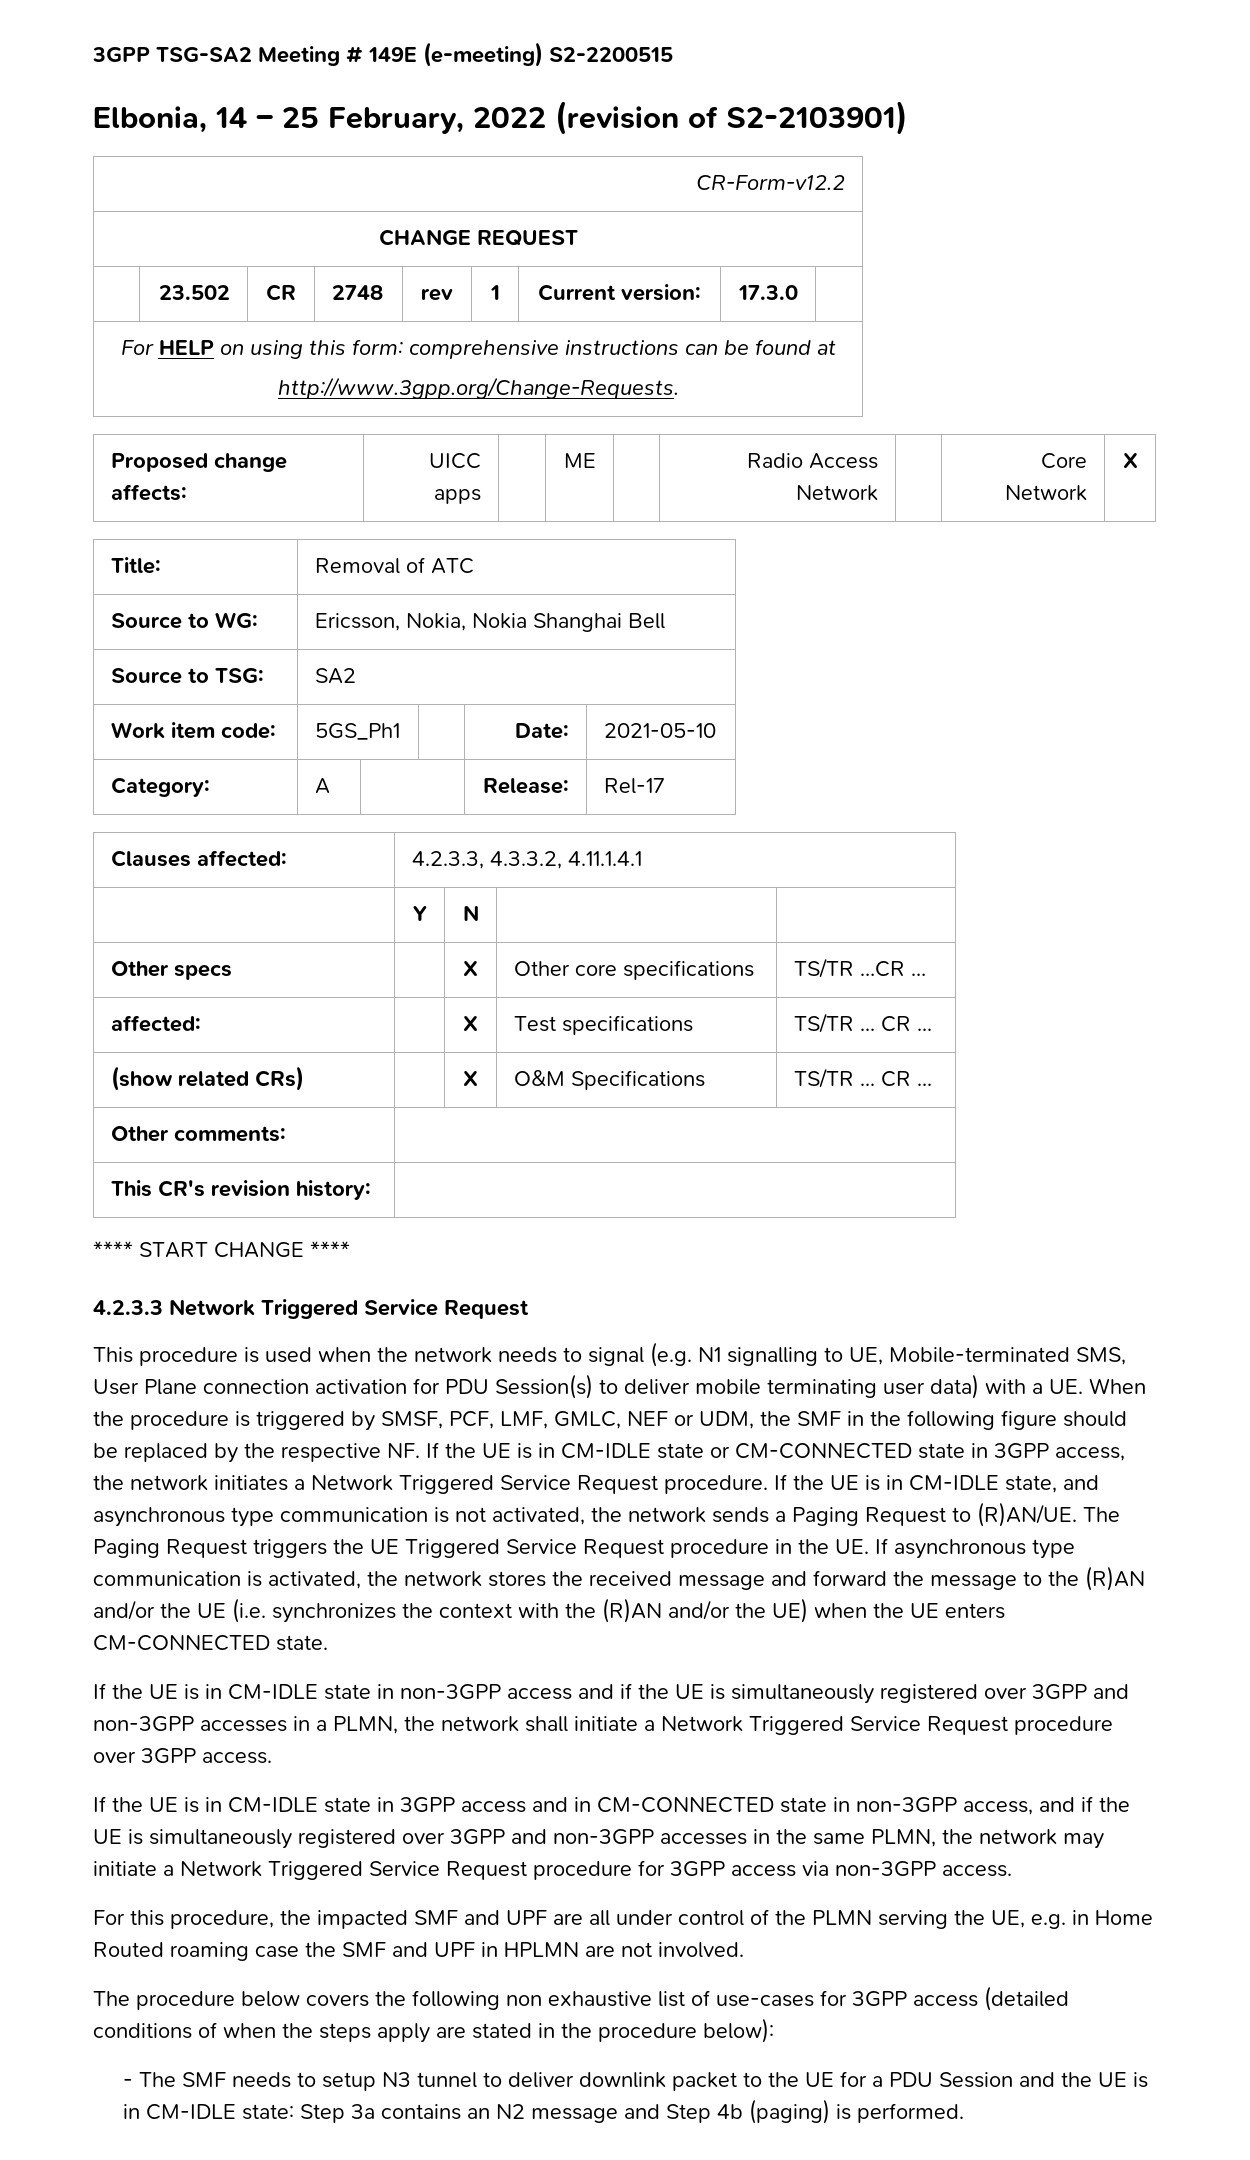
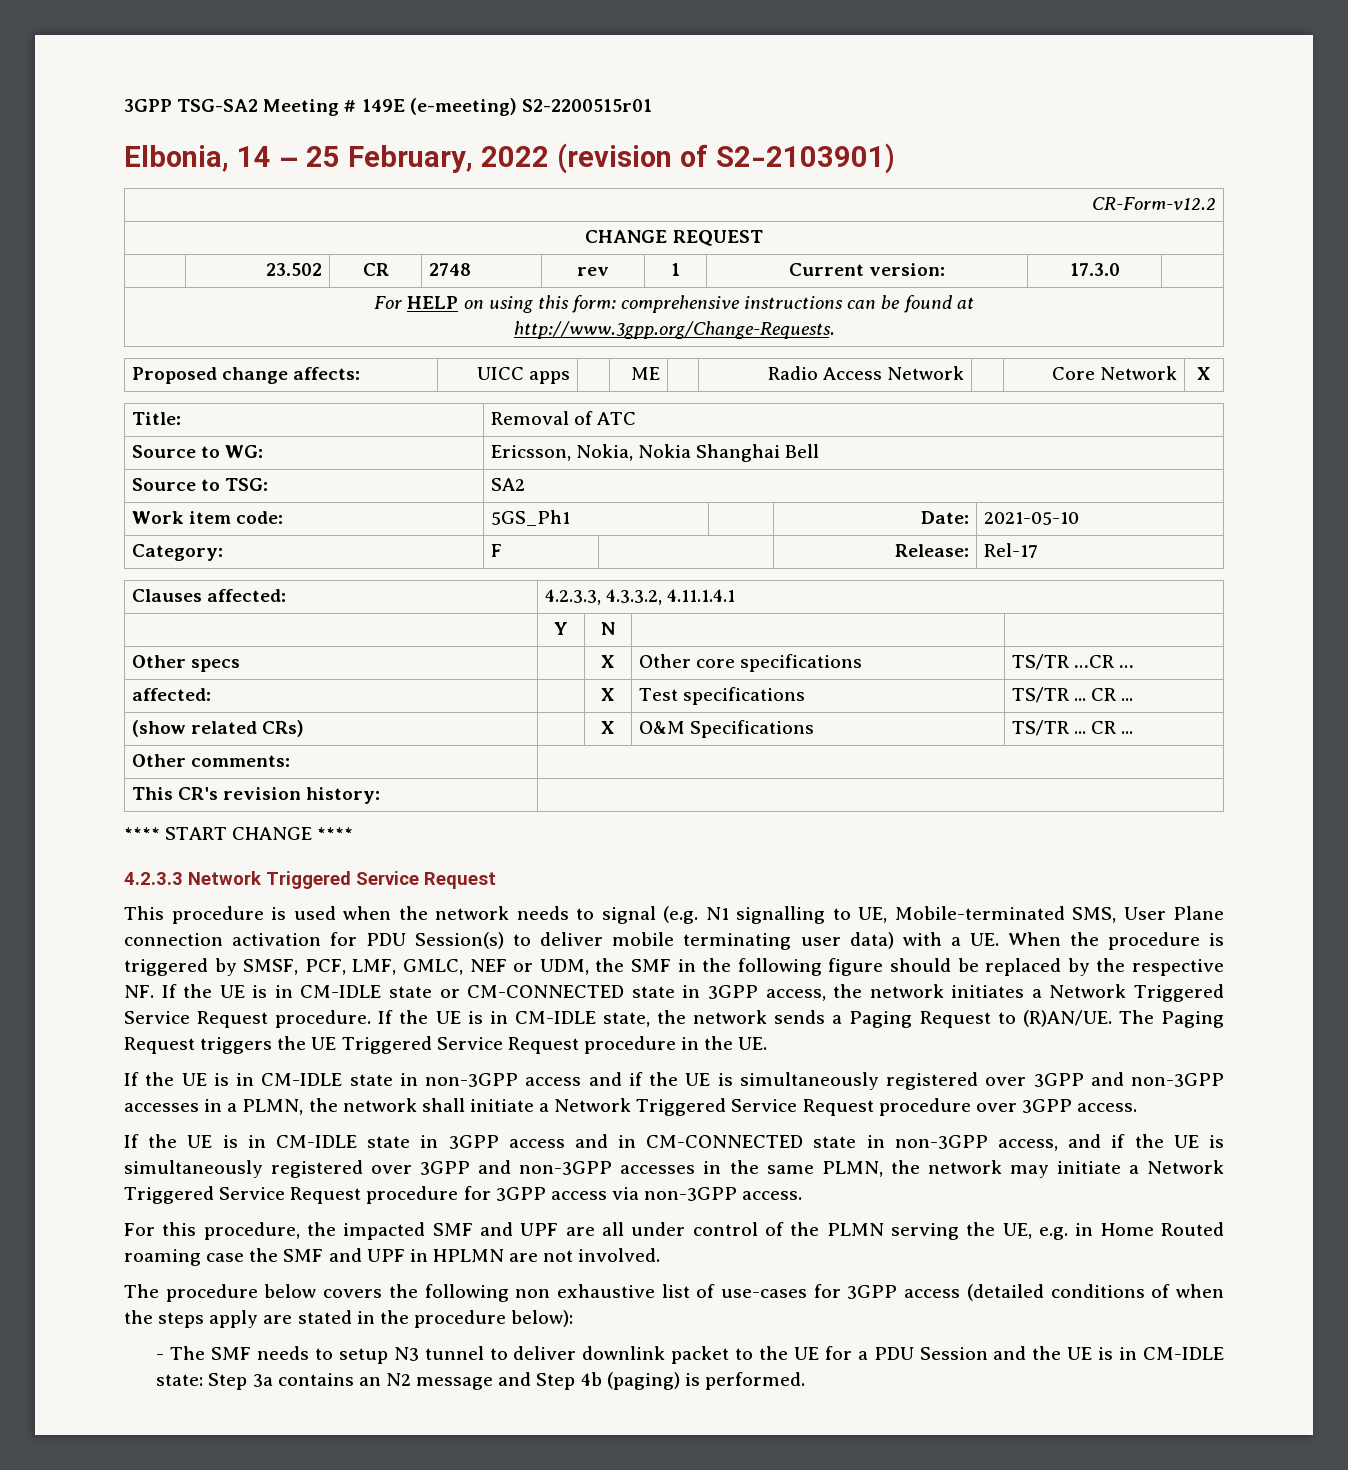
- 3GPP TSG-SA2 Meeting # 149E (e-meeting) S2-2200515
+ 3GPP TSG-SA2 Meeting # 149E (e-meeting) S2-2200515r01
- Category: | A | | Release: | Rel-17
+ Category: | F | | Release: | Rel-17
- If the UE is in CM-IDLE state, and asynchronous type communication is not activated, the network sends a Paging Request to (R)AN/UE.
+ If the UE is in CM-IDLE state, the network sends a Paging Request to (R)AN/UE.
- The Paging Request triggers the UE Triggered Service Request procedure in the UE. If asynchronous type communication is activated, the network stores the received message and forward the message to the (R)AN and/or the UE (i.e. synchronizes the context with the (R)AN and/or the UE) when the UE enters CM-CONNECTED state.
+ The Paging Request triggers the UE Triggered Service Request procedure in the UE.

